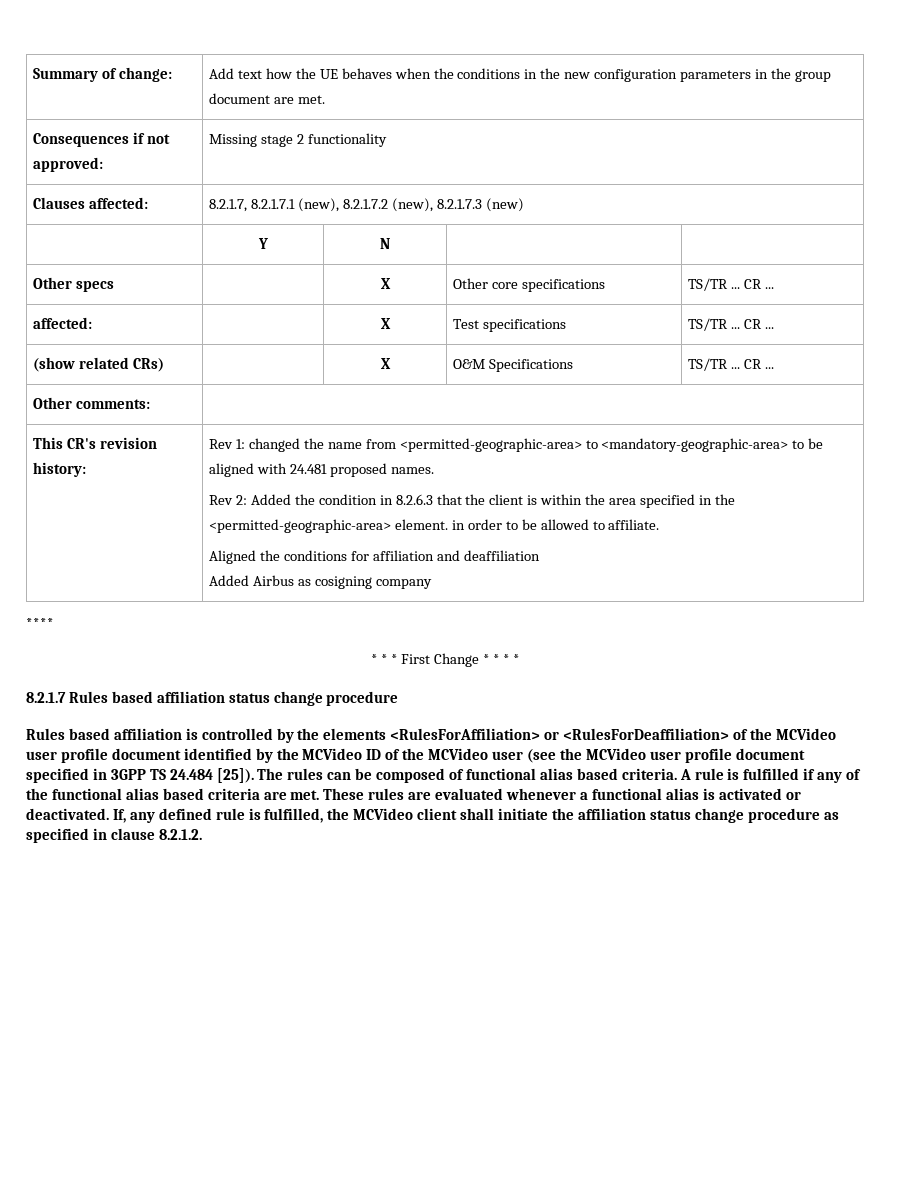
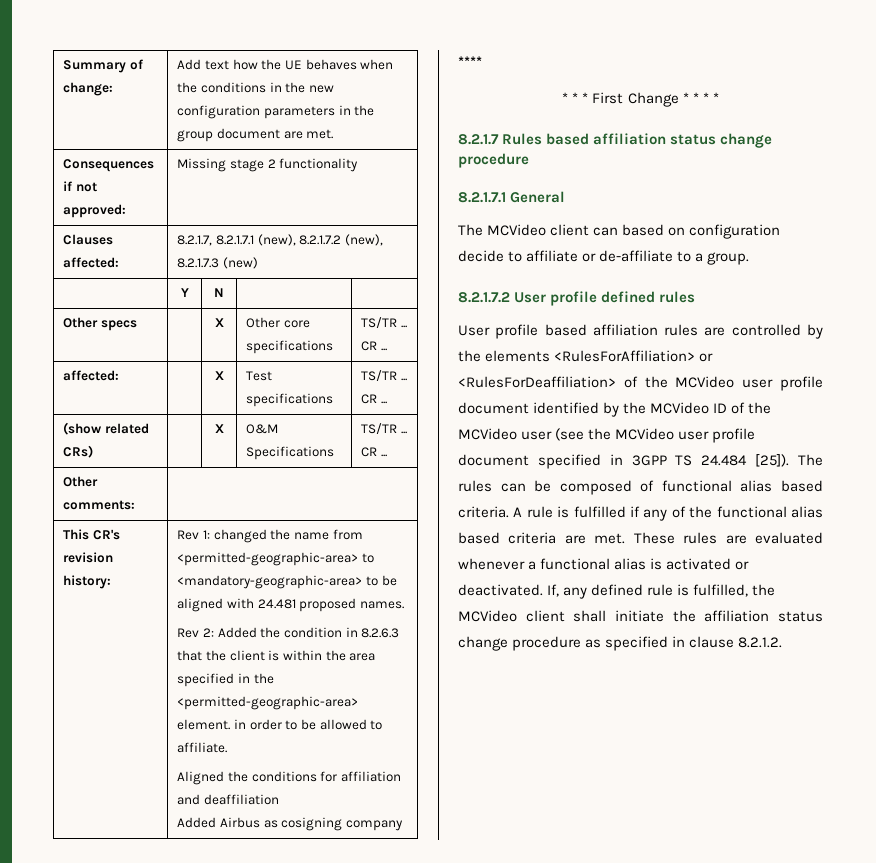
- Rules based affiliation is controlled by the elements <RulesForAffiliation> or <RulesForDeaffiliation> of the MCVideo user profile document identified by the MCVideo ID of the MCVideo user (see the MCVideo user profile document specified in 3GPP TS 24.484 [25]).
+ 8.2.1.7.1 General
+ The MCVideo client can based on configuration decide to affiliate or de-affiliate to a group.
+ 8.2.1.7.2 User profile defined rules
+ User profile based affiliation rules are controlled by the elements <RulesForAffiliation> or <RulesForDeaffiliation> of the MCVideo user profile document identified by the MCVideo ID of the MCVideo user (see the MCVideo user profile document specified in 3GPP TS 24.484 [25]).

